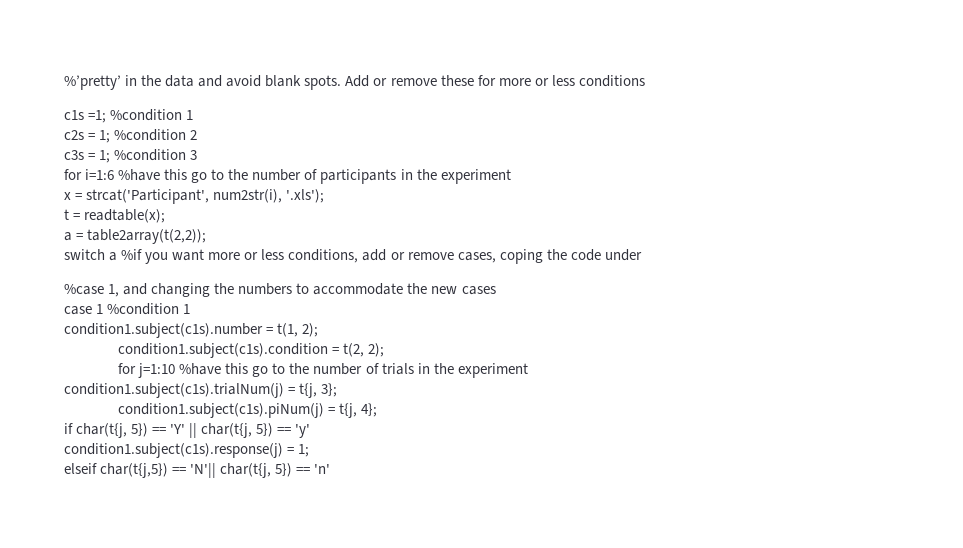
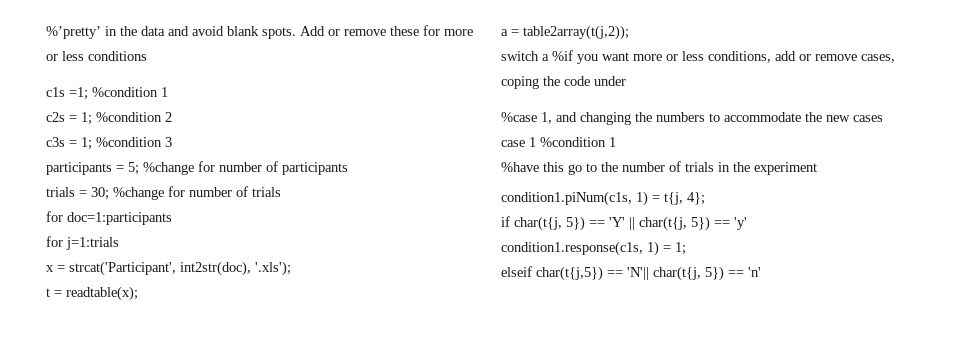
- for i=1:6 %have this go to the number of participants in the experiment
+ participants = 5; %change for number of participants
+ trials = 30; %change for number of trials
+ for doc=1:participants
+ for j=1:trials
- x = strcat('Participant', num2str(i), '.xls');
+ x = strcat('Participant', int2str(doc), '.xls');
- a = table2array(t(2,2));
+ a = table2array(t(j,2));
- condition1.subject(c1s).number = t(1, 2);
- condition1.subject(c1s).condition = t(2, 2);
- for j=1:10 %have this go to the number of trials in the experiment
+ %have this go to the number of trials in the experiment
- condition1.subject(c1s).trialNum(j) = t{j, 3};
- condition1.subject(c1s).piNum(j) = t{j, 4};
+ condition1.piNum(c1s, 1) = t{j, 4};
- condition1.subject(c1s).response(j) = 1;
+ condition1.response(c1s, 1) = 1;

